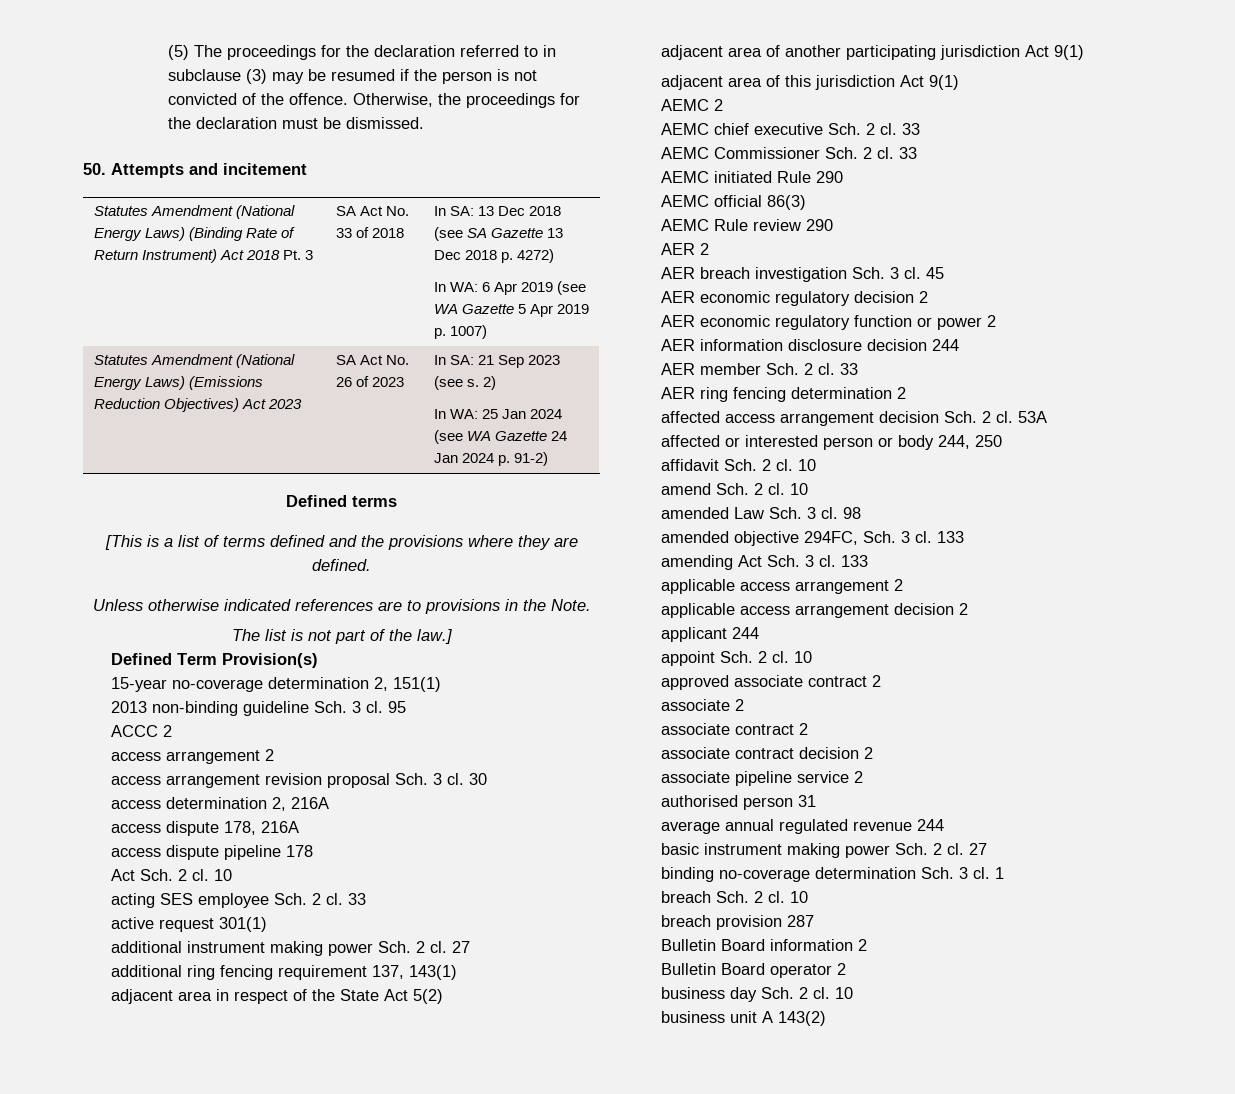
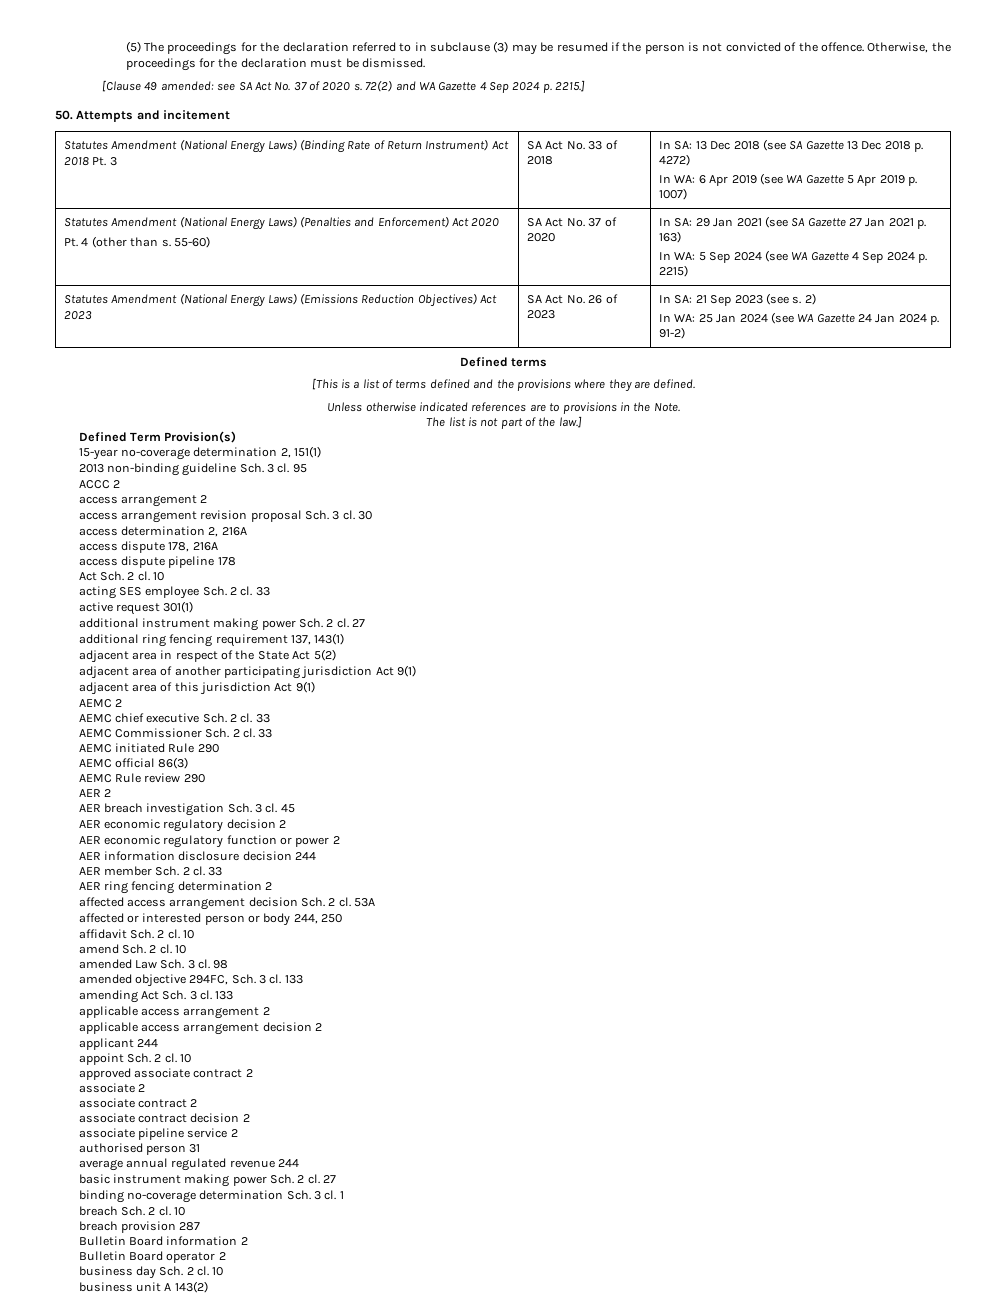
+ [Clause 49 amended: see SA Act No. 37 of 2020 s. 72(2) and WA Gazette 4 Sep 2024 p. 2215.]
+ Statutes Amendment (National Energy Laws) (Penalties and Enforcement) Act 2020
+ Pt. 4 (other than s. 55-60) | SA Act No. 37 of 2020 | In SA: 29 Jan 2021 (see SA Gazette 27 Jan 2021 p. 163)
+ In WA: 5 Sep 2024 (see WA Gazette 4 Sep 2024 p. 2215)

